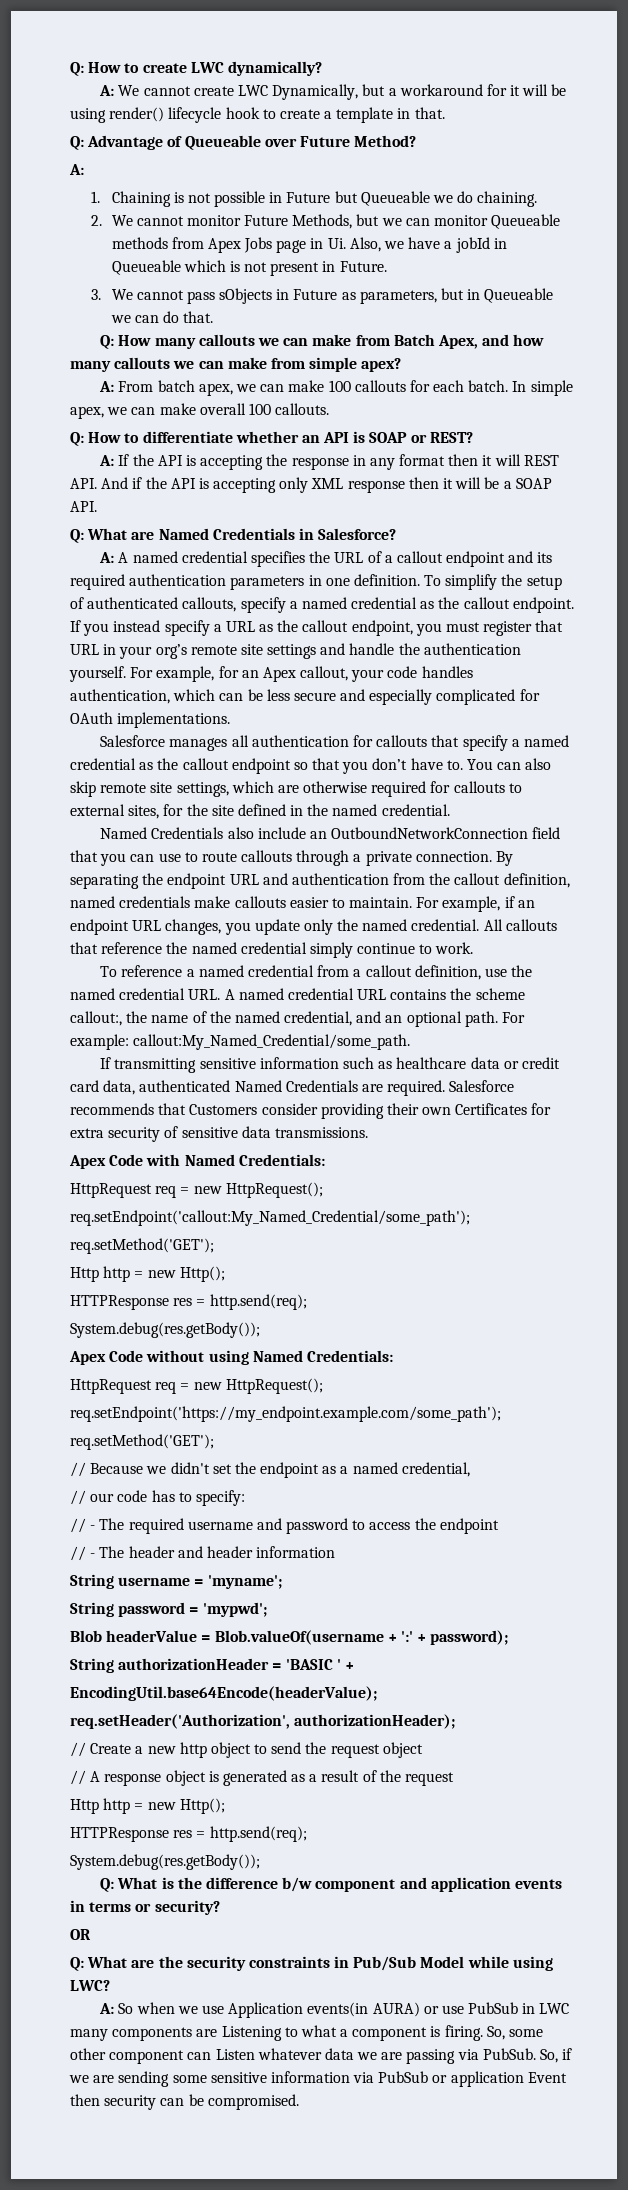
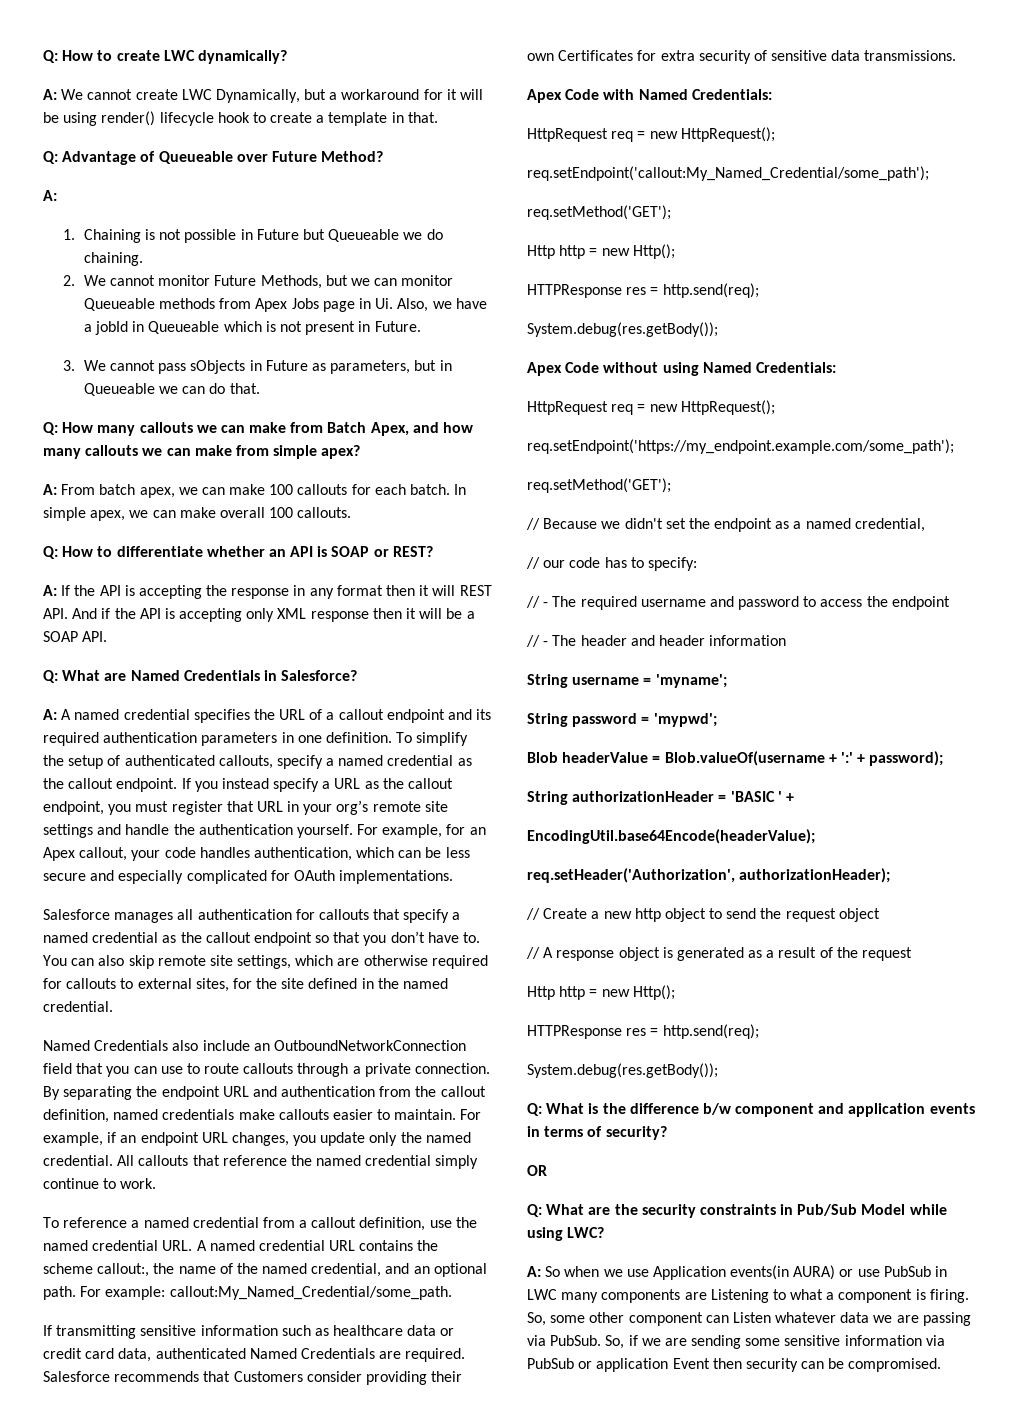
- Q: What is the difference b/w component and application events in terms or security?
+ Q: What is the difference b/w component and application events in terms of security?

